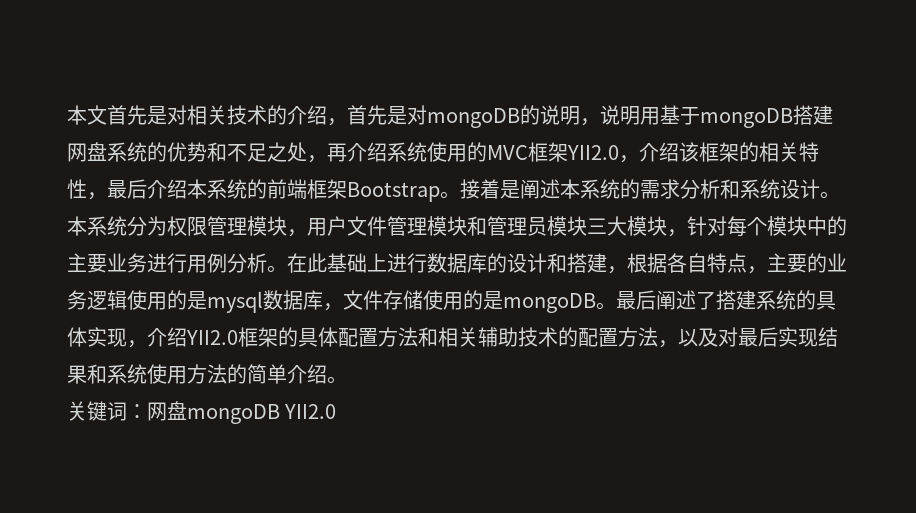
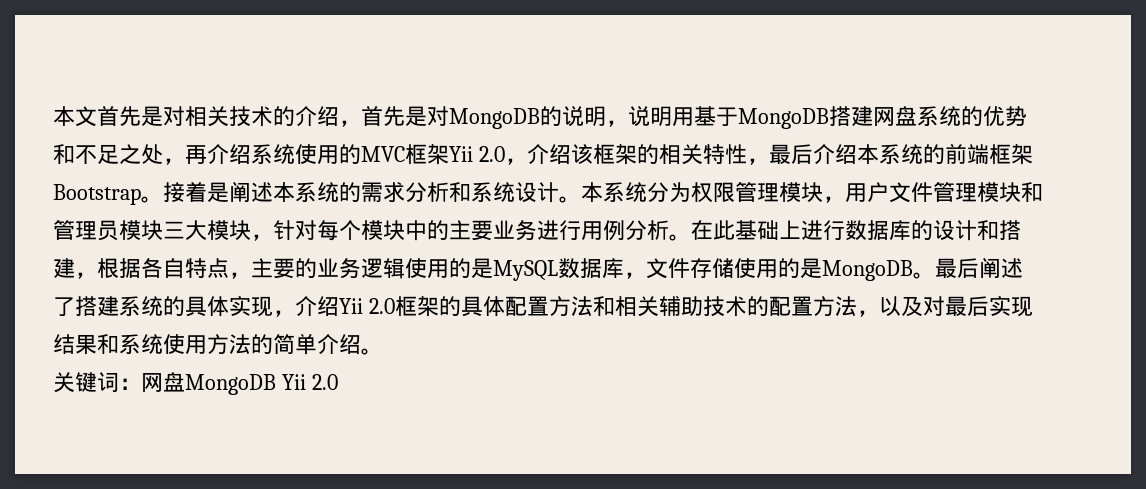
- 本文首先是对相关技术的介绍，首先是对mongoDB的说明，说明用基于mongoDB搭建网盘系统的优势和不足之处，再介绍系统使用的MVC框架YII2.0，介绍该框架的相关特性，最后介绍本系统的前端框架Bootstrap。
+ 本文首先是对相关技术的介绍，首先是对MongoDB的说明，说明用基于MongoDB搭建网盘系统的优势和不足之处，再介绍系统使用的MVC框架Yii 2.0，介绍该框架的相关特性，最后介绍本系统的前端框架Bootstrap。
- 在此基础上进行数据库的设计和搭建，根据各自特点，主要的业务逻辑使用的是mysql数据库，文件存储使用的是mongoDB。
+ 在此基础上进行数据库的设计和搭建，根据各自特点，主要的业务逻辑使用的是MySQL数据库，文件存储使用的是MongoDB。
- 最后阐述了搭建系统的具体实现，介绍YII2.0框架的具体配置方法和相关辅助技术的配置方法，以及对最后实现结果和系统使用方法的简单介绍。
+ 最后阐述了搭建系统的具体实现，介绍Yii 2.0框架的具体配置方法和相关辅助技术的配置方法，以及对最后实现结果和系统使用方法的简单介绍。
- 关键词：网盘mongoDB YII2.0
+ 关键词：网盘MongoDB Yii 2.0

